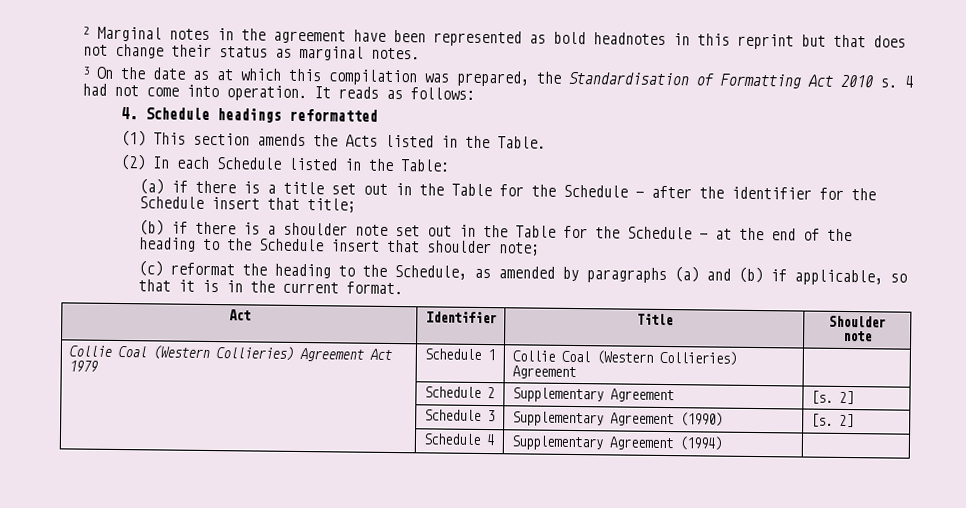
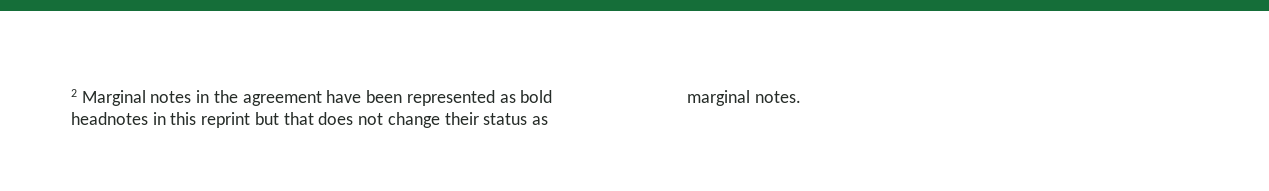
- 3 On the date as at which this compilation was prepared, the Standardisation of Formatting Act 2010 s. 4 had not come into operation. It reads as follows:
- 4. Schedule headings reformatted
- (1) This section amends the Acts listed in the Table.
- (2) In each Schedule listed in the Table:
- (a) if there is a title set out in the Table for the Schedule — after the identifier for the Schedule insert that title;
- (b) if there is a shoulder note set out in the Table for the Schedule — at the end of the heading to the Schedule insert that shoulder note;
- (c) reformat the heading to the Schedule, as amended by paragraphs (a) and (b) if applicable, so that it is in the current format.
- Act | Identifier | Title | Shoulder note
- Collie Coal (Western Collieries) Agreement Act 1979 | Schedule 1 | Collie Coal (Western Collieries) Agreement |
- | Schedule 2 | Supplementary Agreement | [s. 2]
- | Schedule 3 | Supplementary Agreement (1990) | [s. 2]
- | Schedule 4 | Supplementary Agreement (1994) |

